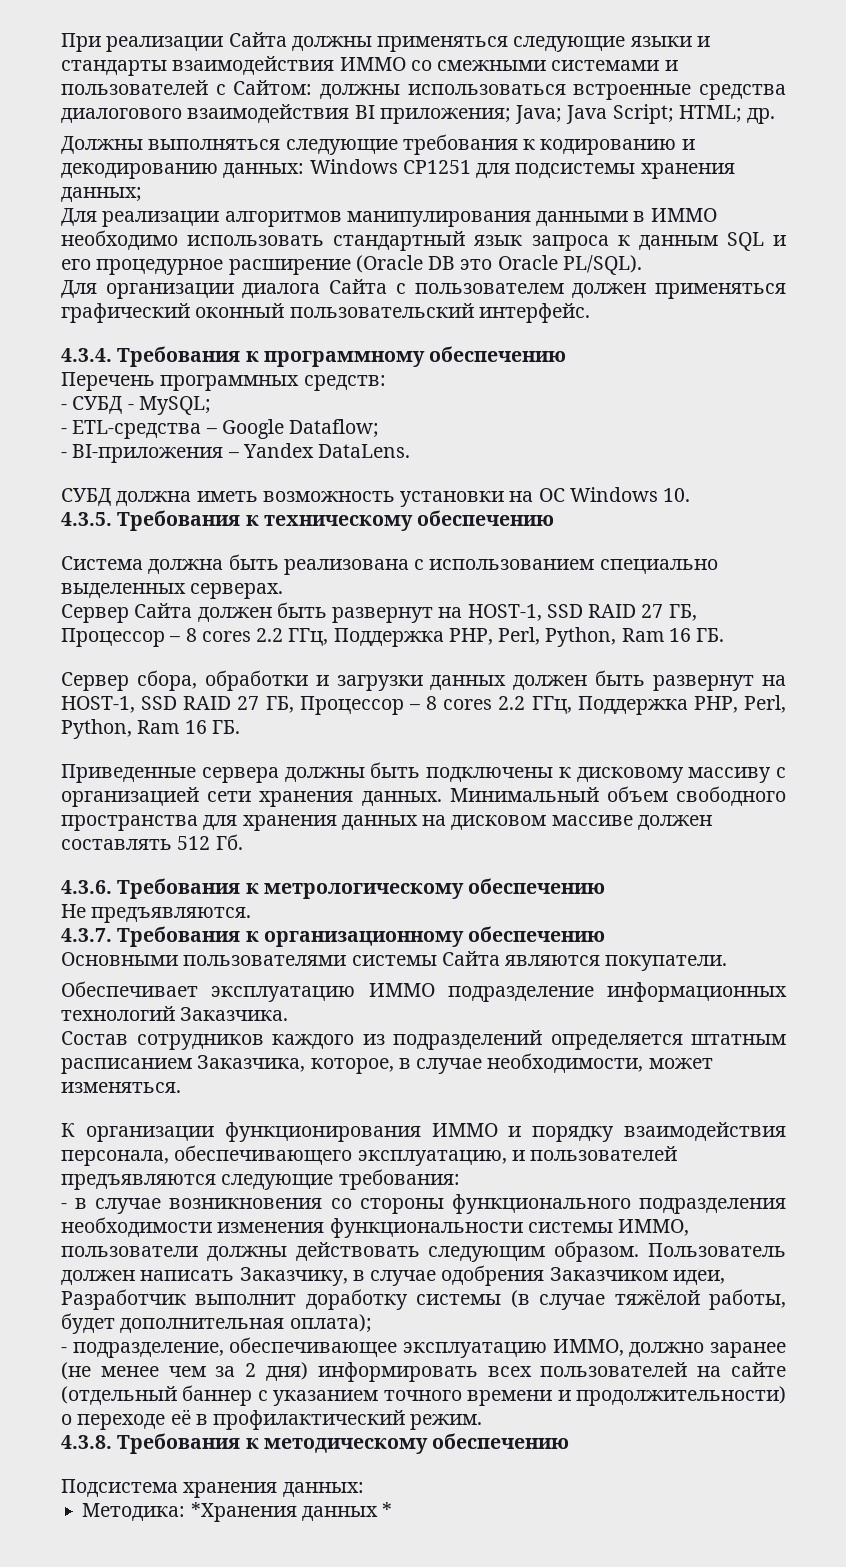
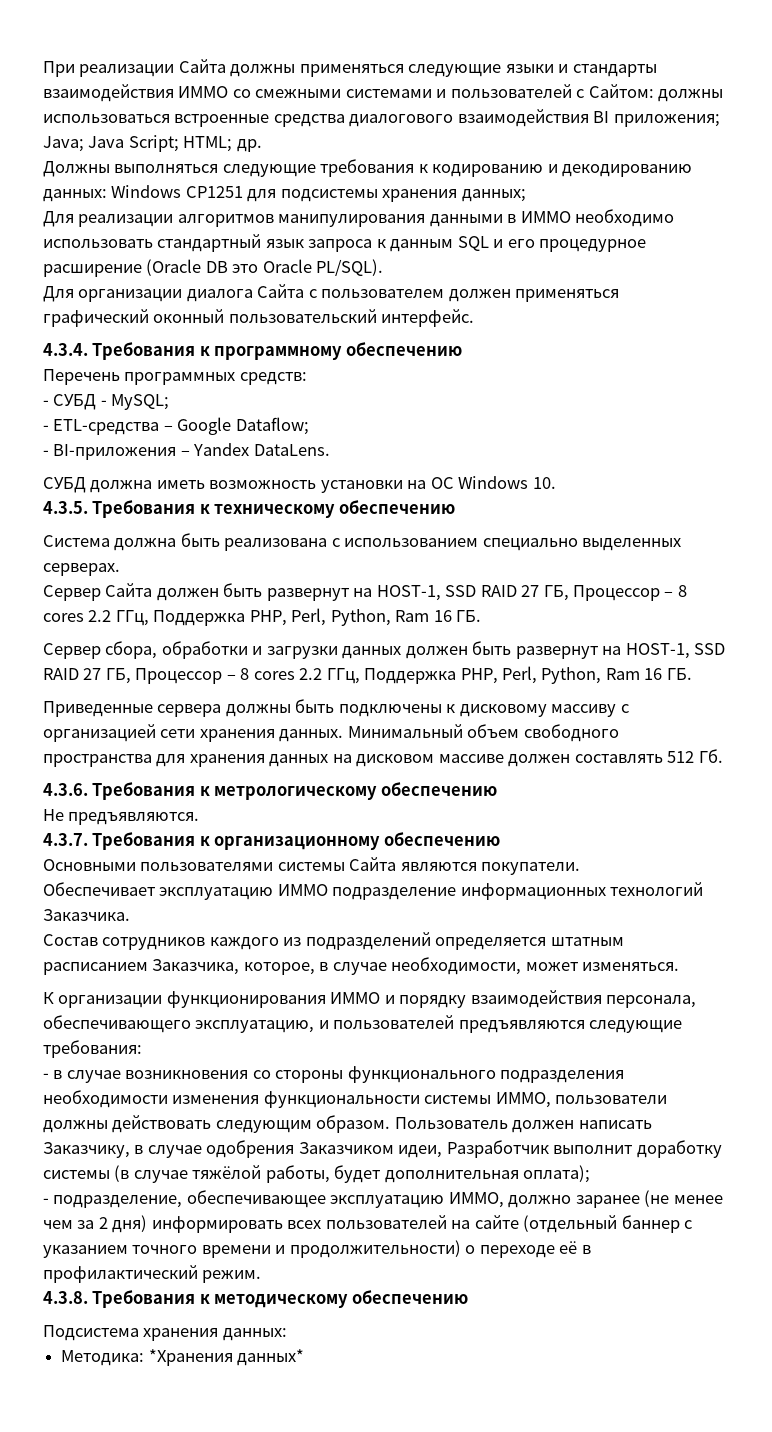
- Методика: *Хранения данных *
+ Методика: *Хранения данных*

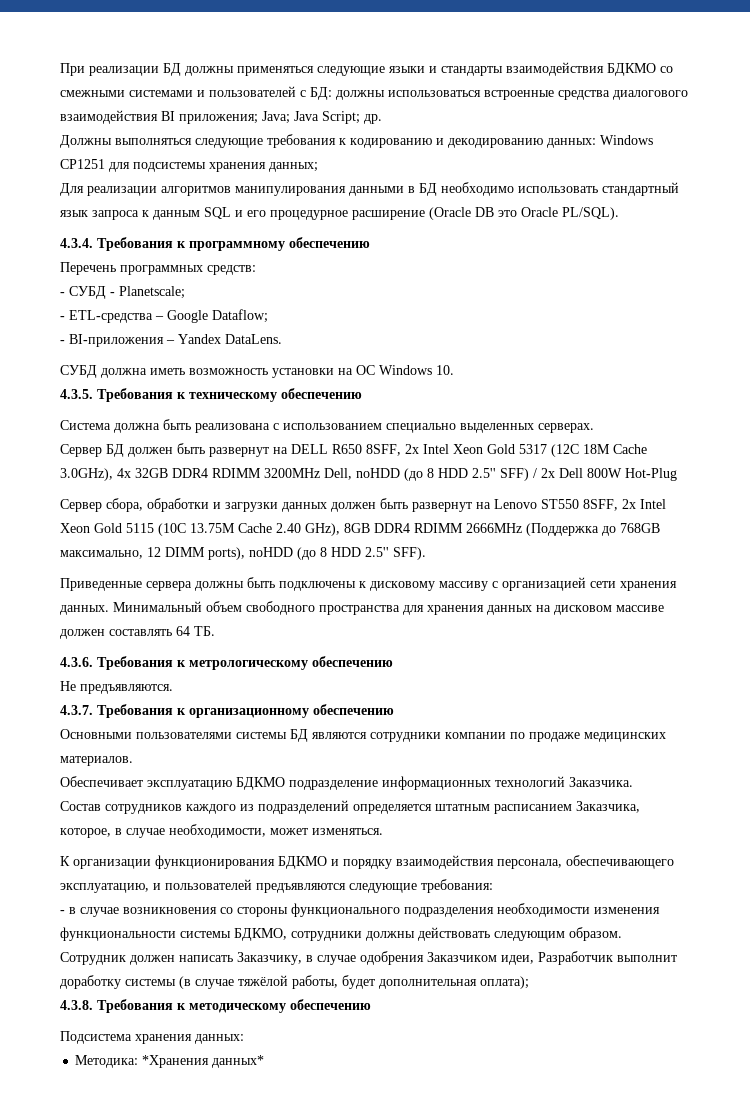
- При реализации Сайта должны применяться следующие языки и стандарты взаимодействия ИММО со смежными системами и пользователей с Сайтом: должны использоваться встроенные средства диалогового взаимодействия BI приложения; Java; Java Script; HTML; др.
+ При реализации БД должны применяться следующие языки и стандарты взаимодействия БДКМО со смежными системами и пользователей с БД: должны использоваться встроенные средства диалогового взаимодействия BI приложения; Java; Java Script; др.
- Для реализации алгоритмов манипулирования данными в ИММО необходимо использовать стандартный язык запроса к данным SQL и его процедурное расширение (Oracle DB это Oracle PL/SQL).
+ Для реализации алгоритмов манипулирования данными в БД необходимо использовать стандартный язык запроса к данным SQL и его процедурное расширение (Oracle DB это Oracle PL/SQL).
- Для организации диалога Сайта с пользователем должен применяться графический оконный пользовательский интерфейс.
- - СУБД - MySQL;
+ - СУБД - Planetscale;
- Сервер Сайта должен быть развернут на HOST-1, SSD RAID 27 ГБ, Процессор – 8 cores 2.2 ГГц, Поддержка PHP, Perl, Python, Ram 16 ГБ.
+ Сервер БД должен быть развернут на DELL R650 8SFF, 2x Intel Xeon Gold 5317 (12C 18M Cache 3.0GHz), 4x 32GB DDR4 RDIMM 3200MHz Dell, noHDD (до 8 HDD 2.5'' SFF) / 2x Dell 800W Hot-Plug
- Сервер сбора, обработки и загрузки данных должен быть развернут на HOST-1, SSD RAID 27 ГБ, Процессор – 8 cores 2.2 ГГц, Поддержка PHP, Perl, Python, Ram 16 ГБ.
+ Сервер сбора, обработки и загрузки данных должен быть развернут на Lenovo ST550 8SFF, 2x Intel Xeon Gold 5115 (10C 13.75M Cache 2.40 GHz), 8GB DDR4 RDIMM 2666MHz (Поддержка до 768GB максимально, 12 DIMM ports), noHDD (до 8 HDD 2.5'' SFF).
- Минимальный объем свободного пространства для хранения данных на дисковом массиве должен составлять 512 Гб.
+ Минимальный объем свободного пространства для хранения данных на дисковом массиве должен составлять 64 ТБ.
- Основными пользователями системы Сайта являются покупатели.
+ Основными пользователями системы БД являются сотрудники компании по продаже медицинских материалов.
- Обеспечивает эксплуатацию ИММО подразделение информационных технологий Заказчика.
+ Обеспечивает эксплуатацию БДКМО подразделение информационных технологий Заказчика.
- К организации функционирования ИММО и порядку взаимодействия персонала, обеспечивающего эксплуатацию, и пользователей предъявляются следующие требования:
+ К организации функционирования БДКМО и порядку взаимодействия персонала, обеспечивающего эксплуатацию, и пользователей предъявляются следующие требования:
- - в случае возникновения со стороны функционального подразделения необходимости изменения функциональности системы ИММО, пользователи должны действовать следующим образом.
+ - в случае возникновения со стороны функционального подразделения необходимости изменения функциональности системы БДКМО, сотрудники должны действовать следующим образом.
- Пользователь должен написать Заказчику, в случае одобрения Заказчиком идеи, Разработчик выполнит доработку системы (в случае тяжёлой работы, будет дополнительная оплата);
+ Сотрудник должен написать Заказчику, в случае одобрения Заказчиком идеи, Разработчик выполнит доработку системы (в случае тяжёлой работы, будет дополнительная оплата);
- - подразделение, обеспечивающее эксплуатацию ИММО, должно заранее (не менее чем за 2 дня) информировать всех пользователей на сайте (отдельный баннер с указанием точного времени и продолжительности) о переходе её в профилактический режим.

